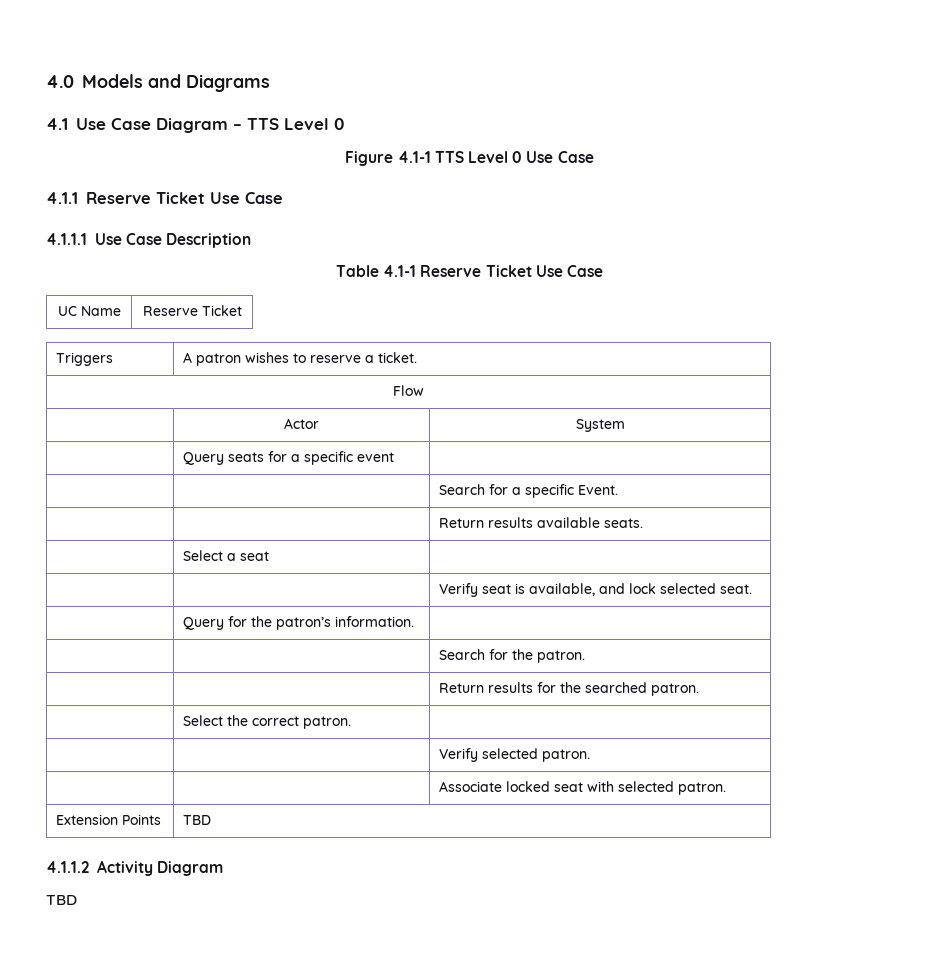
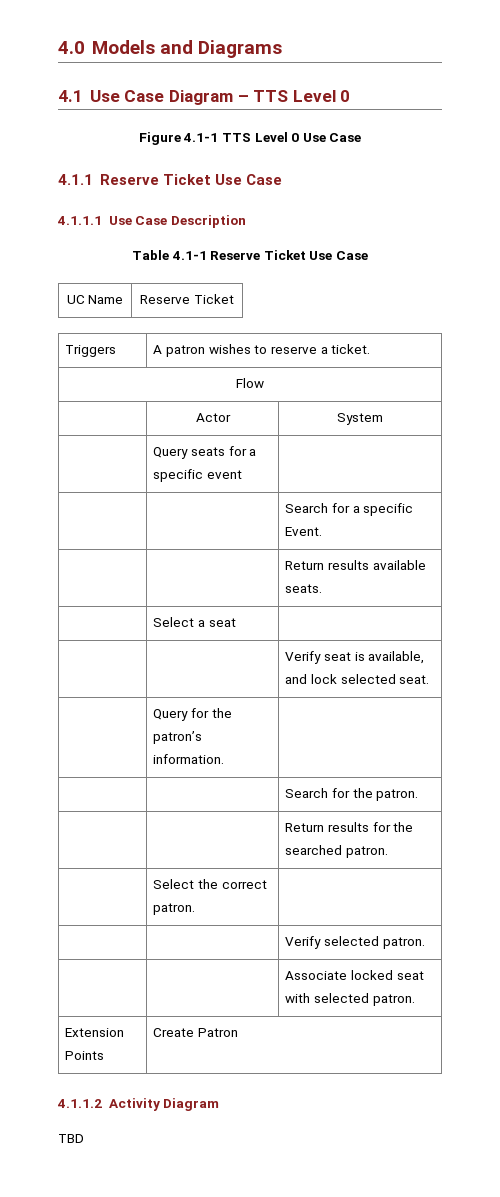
- Extension Points | TBD
+ Extension Points | Create Patron

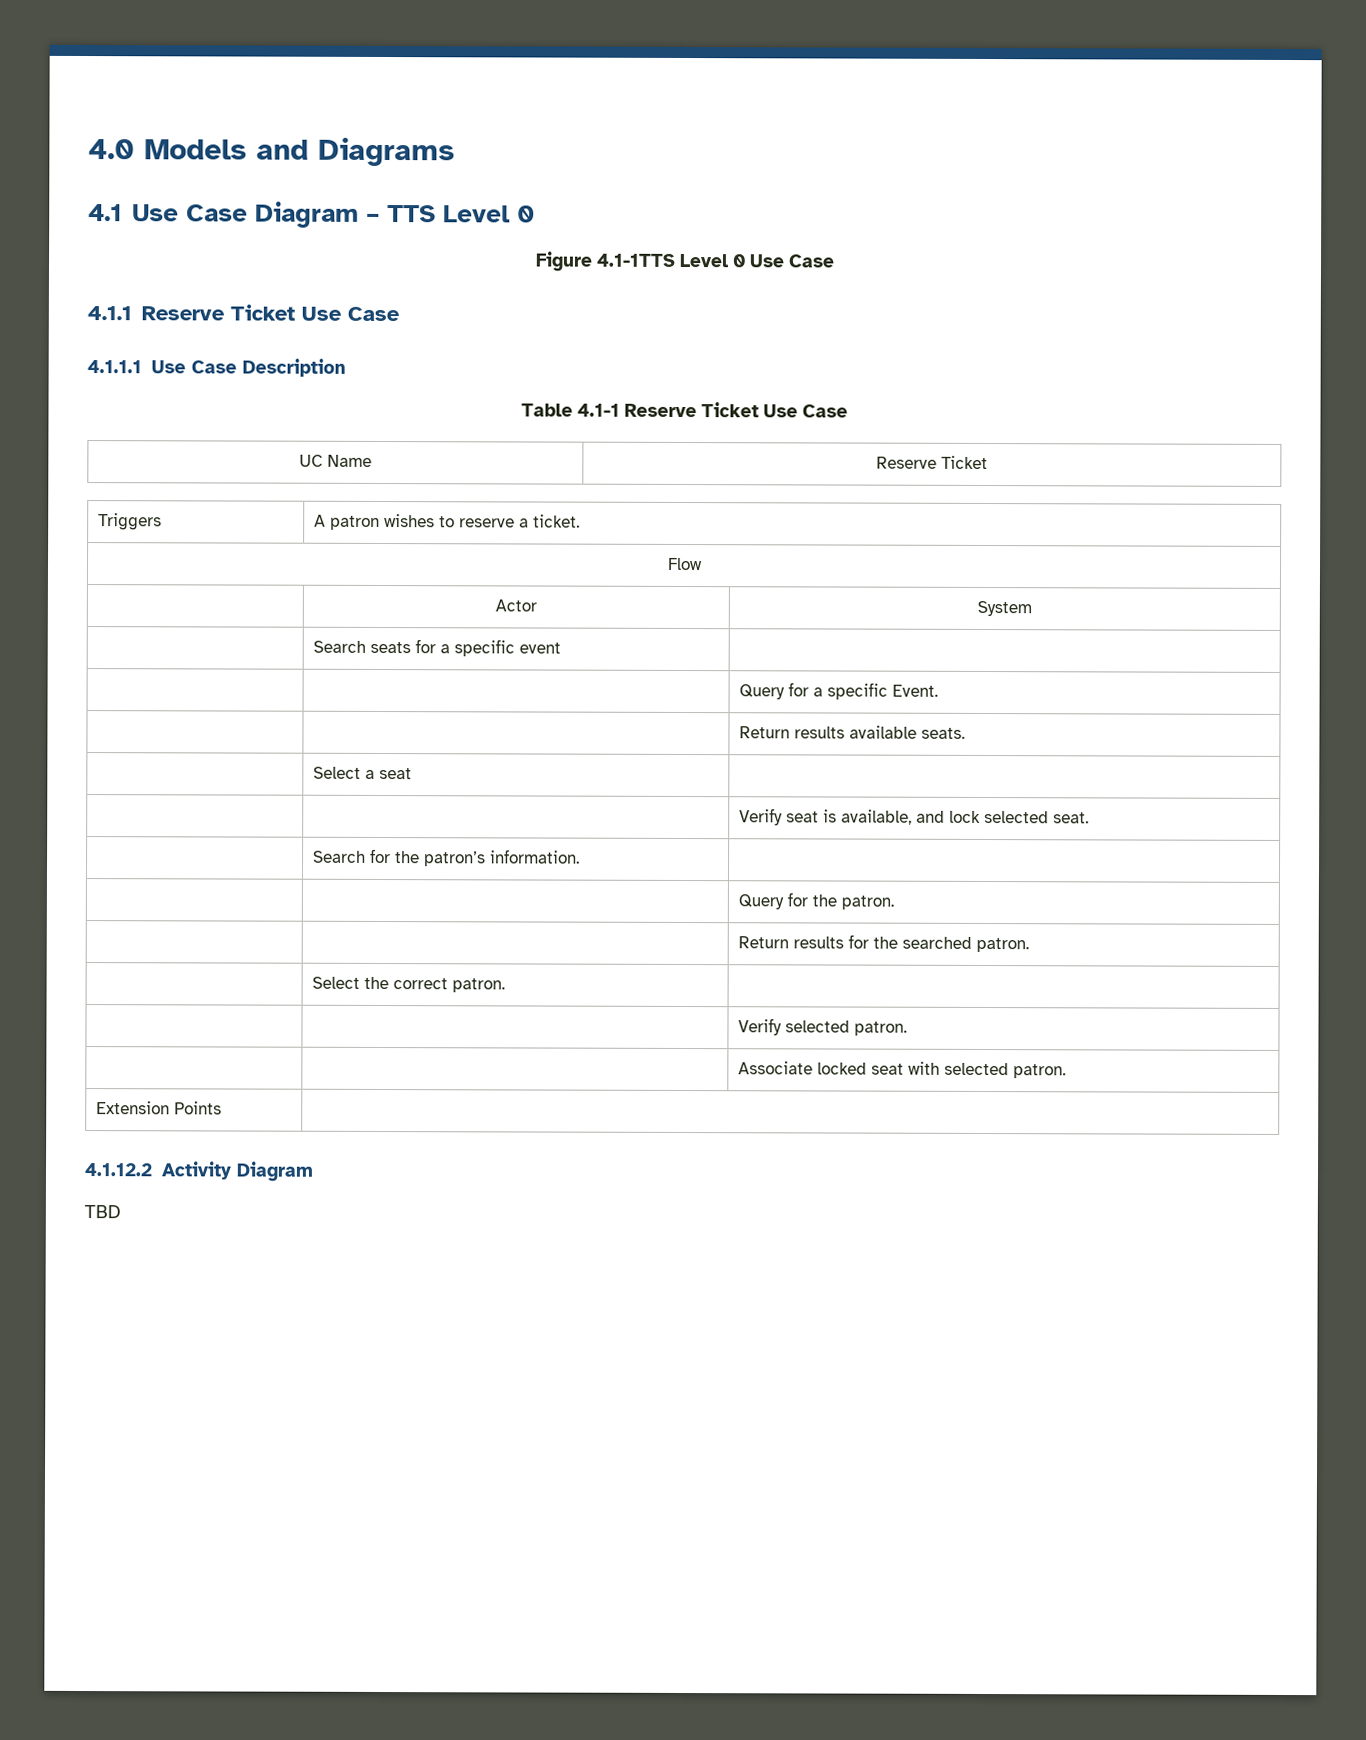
- Figure 4.1-1 TTS Level 0 Use Case
+ Figure 4.1-1TTS Level 0 Use Case
- | Query seats for a specific event |
+ | Search seats for a specific event |
- | | Search for a specific Event.
+ | | Query for a specific Event.
- | Query for the patron’s information. |
+ | Search for the patron’s information. |
- | | Search for the patron.
+ | | Query for the patron.
- Extension Points | Create Patron
- 4.1.1.2 Activity Diagram
+ Extension Points |
+ 4.1.12.2 Activity Diagram

